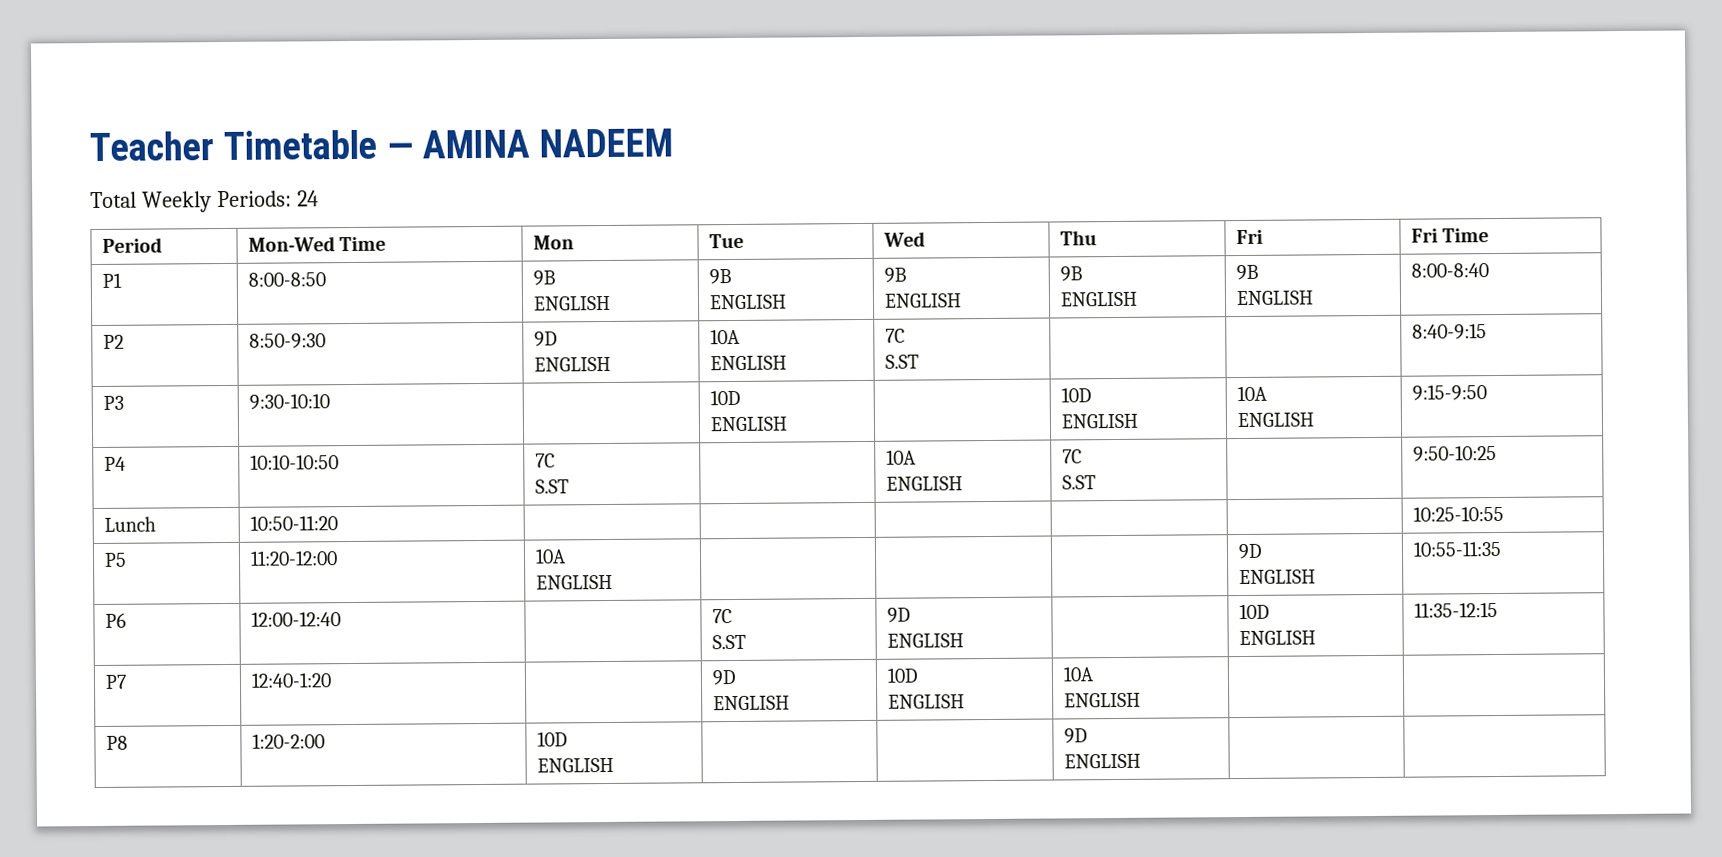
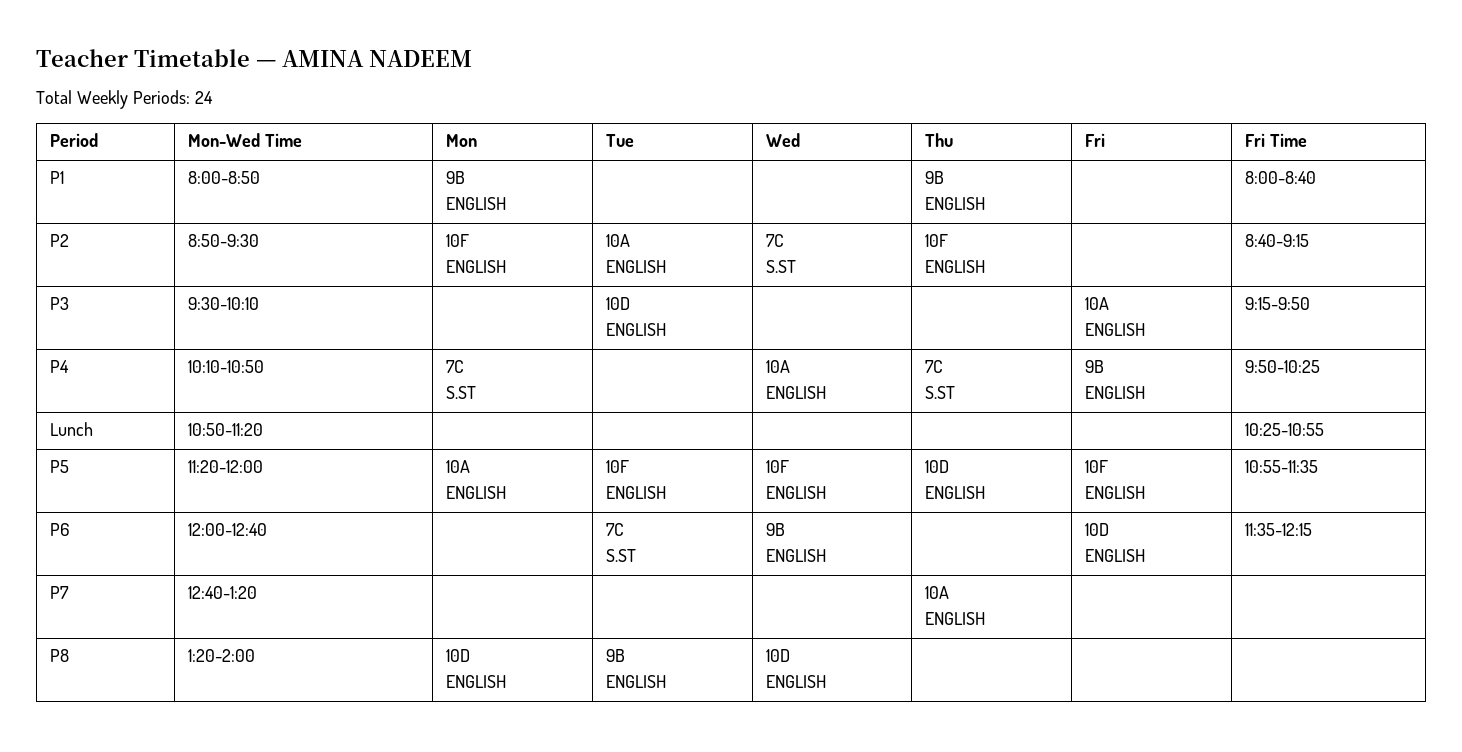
  P1 | 8:00-8:50 | 9B
- ENGLISH | 9B
- ENGLISH | 9B
- ENGLISH | 9B
- ENGLISH | 9B
- ENGLISH | 8:00-8:40
+ ENGLISH | | | 9B
+ ENGLISH | | 8:00-8:40
- P2 | 8:50-9:30 | 9D
+ P2 | 8:50-9:30 | 10F
  ENGLISH | 10A
  ENGLISH | 7C
- S.ST | | | 8:40-9:15
+ S.ST | 10F
+ ENGLISH | | 8:40-9:15
  P3 | 9:30-10:10 | | 10D
- ENGLISH | | 10D
- ENGLISH | 10A
+ ENGLISH | | | 10A
  P4 | 10:10-10:50 | 7C
  S.ST | | 10A
  ENGLISH | 7C
- S.ST | | 9:50-10:25
+ S.ST | 9B
+ ENGLISH | 9:50-10:25
  P5 | 11:20-12:00 | 10A
- ENGLISH | | | | 9D
+ ENGLISH | 10F
+ ENGLISH | 10F
+ ENGLISH | 10D
+ ENGLISH | 10F
  P6 | 12:00-12:40 | | 7C
- S.ST | 9D
+ S.ST | 9B
- P7 | 12:40-1:20 | | 9D
- ENGLISH | 10D
- ENGLISH | 10A
+ P7 | 12:40-1:20 | | | | 10A
  P8 | 1:20-2:00 | 10D
- ENGLISH | | | 9D
- ENGLISH | |
+ ENGLISH | 9B
+ ENGLISH | 10D
+ ENGLISH | | |

